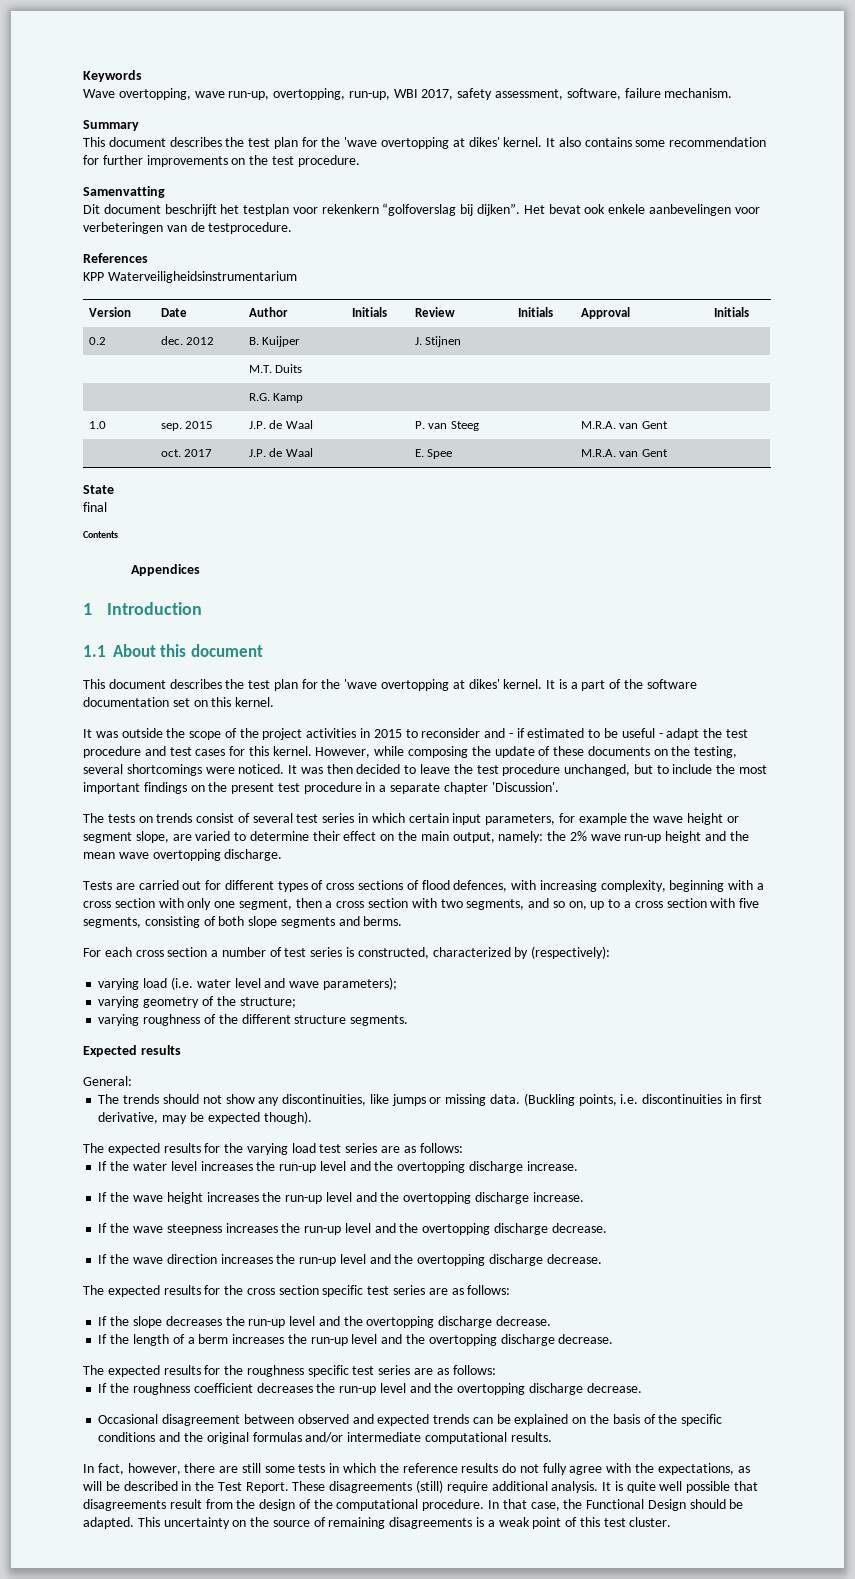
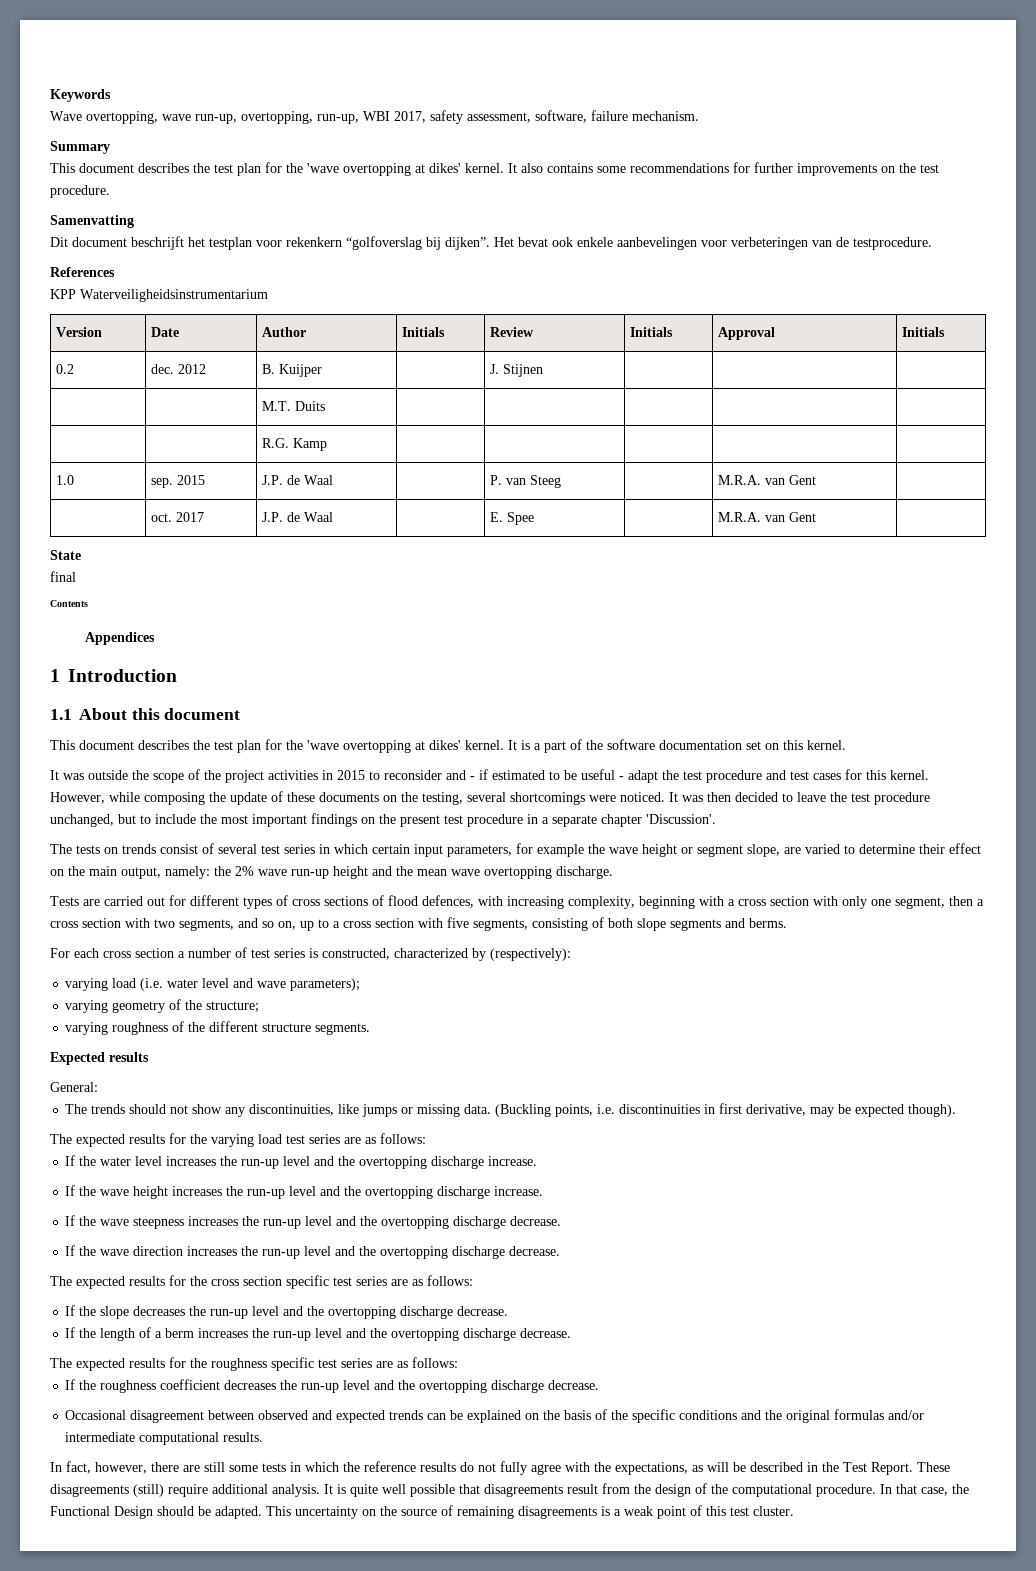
- It also contains some recommendation for further improvements on the test procedure.
+ It also contains some recommendations for further improvements on the test procedure.

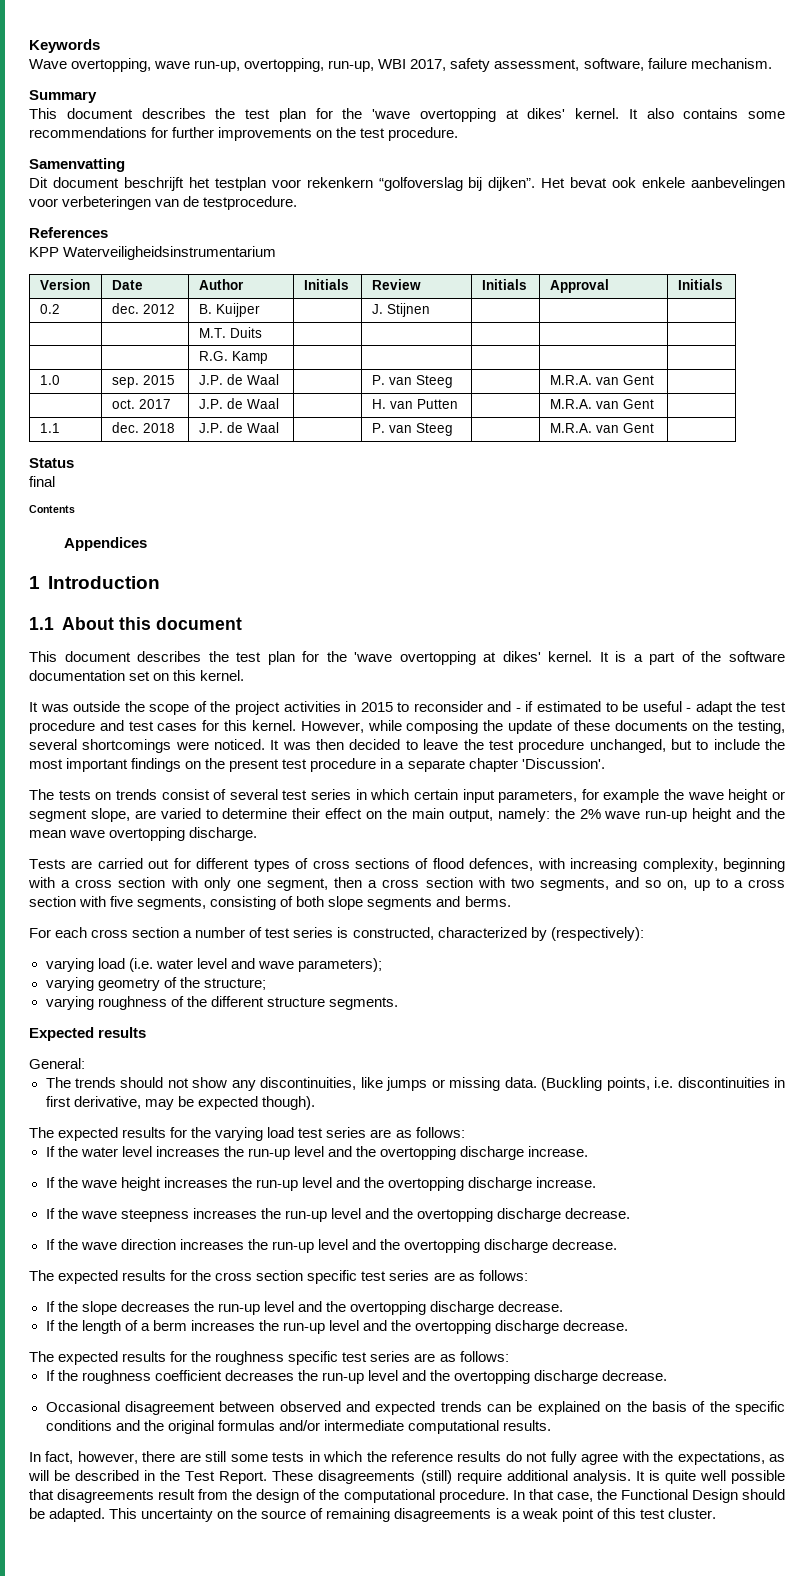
- | oct. 2017 | J.P. de Waal | | E. Spee | | M.R.A. van Gent |
- State
+ | oct. 2017 | J.P. de Waal | | H. van Putten | | M.R.A. van Gent |
+ 1.1 | dec. 2018 | J.P. de Waal | | P. van Steeg | | M.R.A. van Gent |
+ Status

